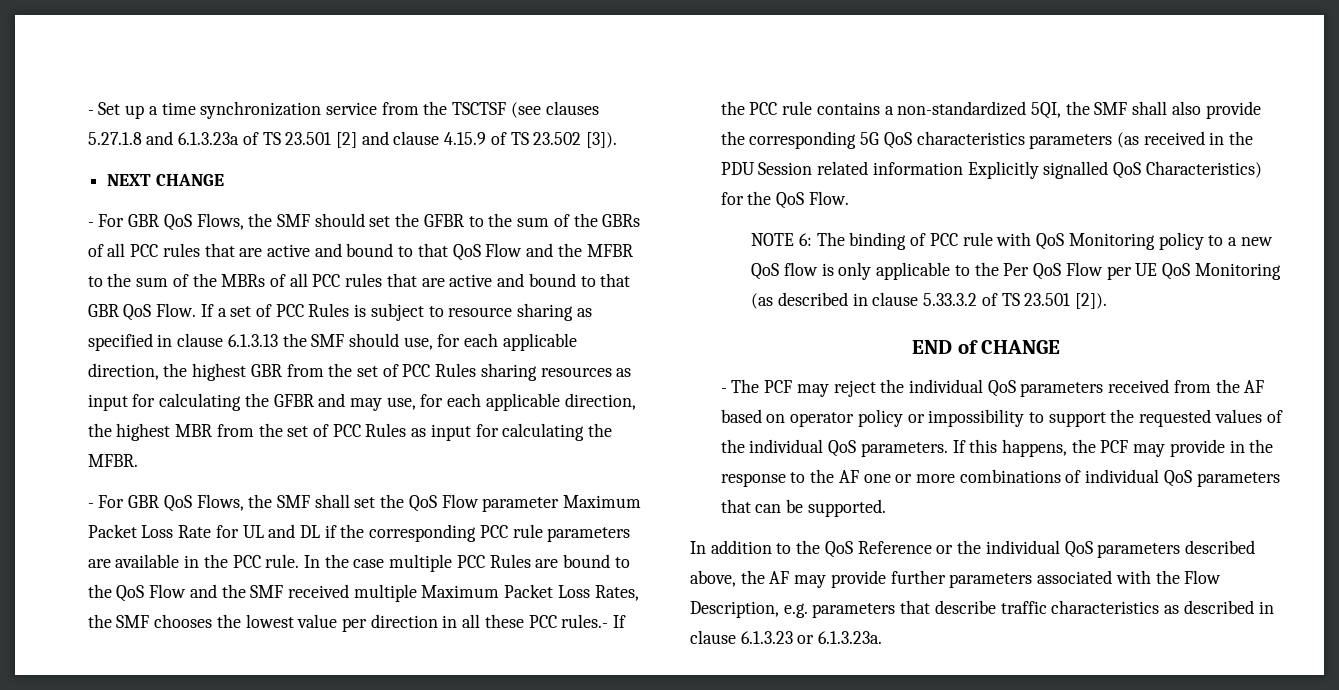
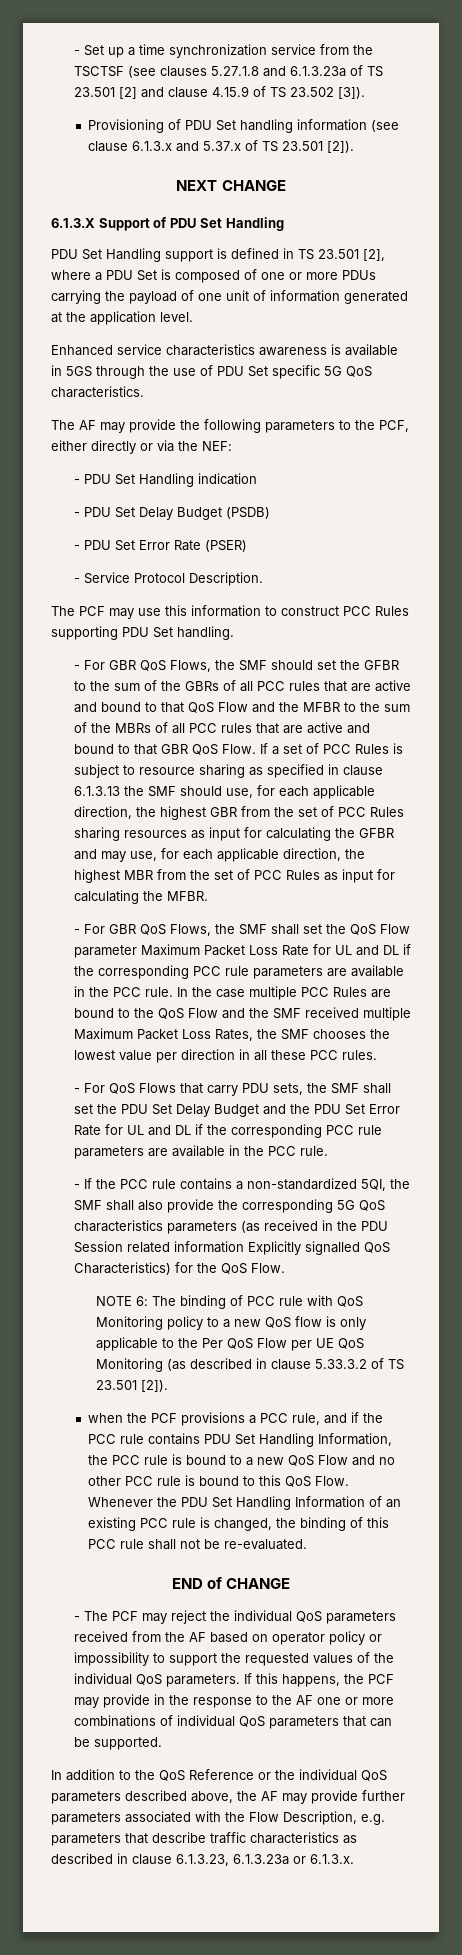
+ Provisioning of PDU Set handling information (see clause 6.1.3.x and 5.37.x of TS 23.501 [2]).
  NEXT CHANGE
+ 6.1.3.X Support of PDU Set Handling
+ PDU Set Handling support is defined in TS 23.501 [2], where a PDU Set is composed of one or more PDUs carrying the payload of one unit of information generated at the application level.
+ Enhanced service characteristics awareness is available in 5GS through the use of PDU Set specific 5G QoS characteristics.
+ The AF may provide the following parameters to the PCF, either directly or via the NEF:
+ - PDU Set Handling indication
+ - PDU Set Delay Budget (PSDB)
+ - PDU Set Error Rate (PSER)
+ - Service Protocol Description.
+ The PCF may use this information to construct PCC Rules supporting PDU Set handling.
- In the case multiple PCC Rules are bound to the QoS Flow and the SMF received multiple Maximum Packet Loss Rates, the SMF chooses the lowest value per direction in all these PCC rules.- If the PCC rule contains a non-standardized 5QI, the SMF shall also provide the corresponding 5G QoS characteristics parameters (as received in the PDU Session related information Explicitly signalled QoS Characteristics) for the QoS Flow.
+ In the case multiple PCC Rules are bound to the QoS Flow and the SMF received multiple Maximum Packet Loss Rates, the SMF chooses the lowest value per direction in all these PCC rules.
+ - For QoS Flows that carry PDU sets, the SMF shall set the PDU Set Delay Budget and the PDU Set Error Rate for UL and DL if the corresponding PCC rule parameters are available in the PCC rule.
+ - If the PCC rule contains a non-standardized 5QI, the SMF shall also provide the corresponding 5G QoS characteristics parameters (as received in the PDU Session related information Explicitly signalled QoS Characteristics) for the QoS Flow.
+ when the PCF provisions a PCC rule, and if the PCC rule contains PDU Set Handling Information, the PCC rule is bound to a new QoS Flow and no other PCC rule is bound to this QoS Flow. Whenever the PDU Set Handling Information of an existing PCC rule is changed, the binding of this PCC rule shall not be re-evaluated.
- In addition to the QoS Reference or the individual QoS parameters described above, the AF may provide further parameters associated with the Flow Description, e.g. parameters that describe traffic characteristics as described in clause 6.1.3.23 or 6.1.3.23a.
+ In addition to the QoS Reference or the individual QoS parameters described above, the AF may provide further parameters associated with the Flow Description, e.g. parameters that describe traffic characteristics as described in clause 6.1.3.23, 6.1.3.23a or 6.1.3.x.

